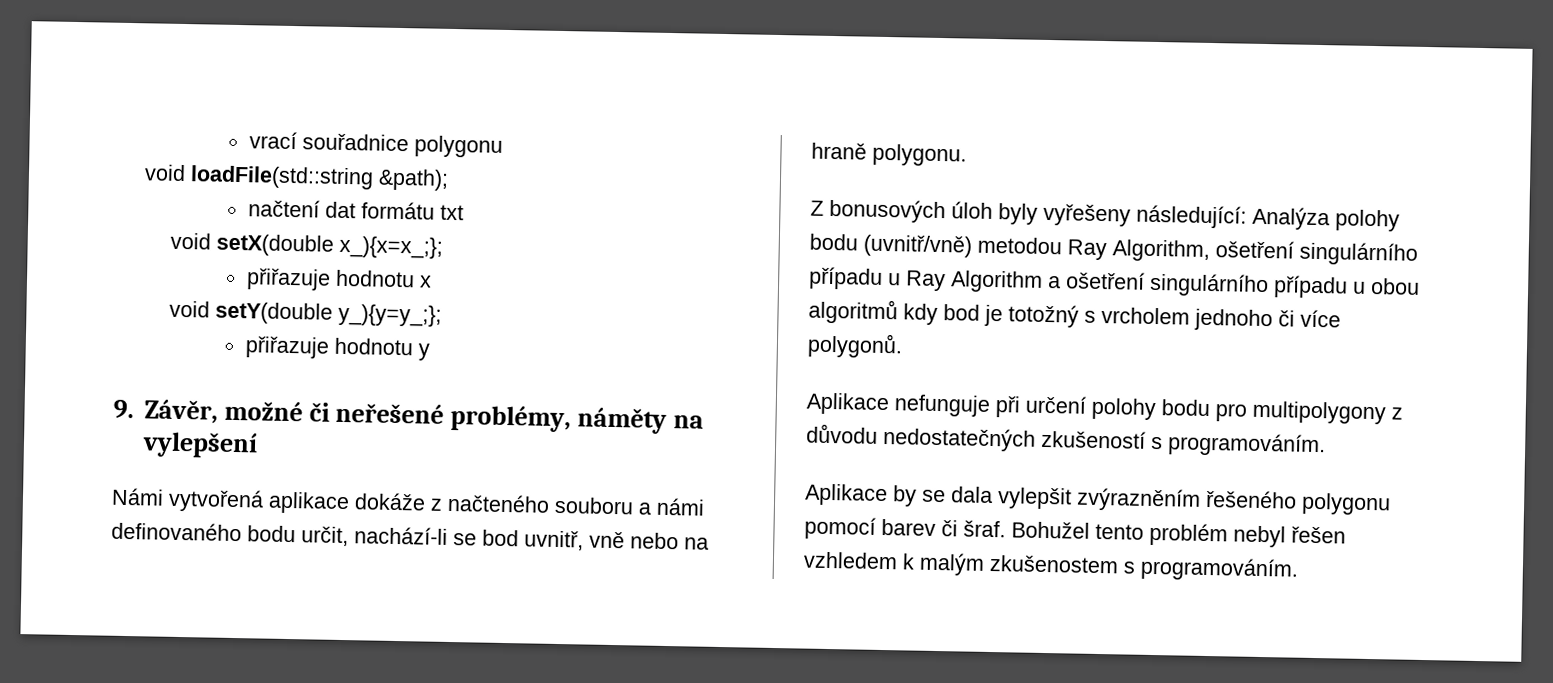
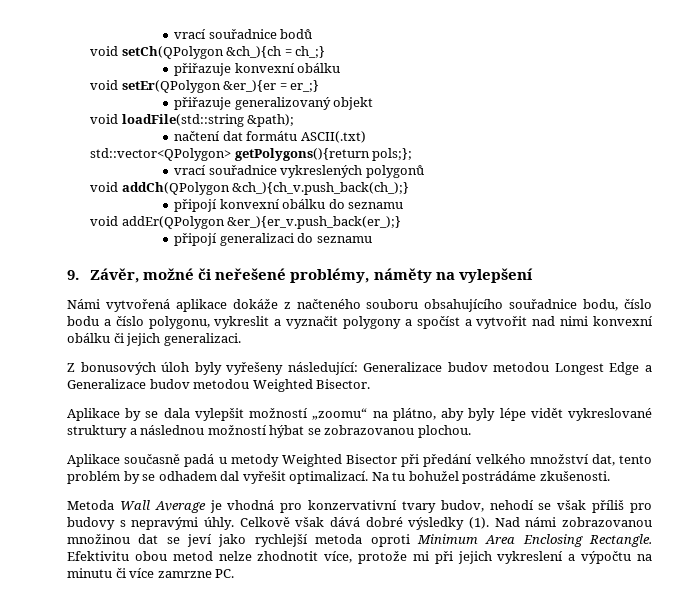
- vrací souřadnice polygonu
+ vrací souřadnice bodů
+ void setCh(QPolygon &ch_){ch = ch_;}
+ přiřazuje konvexní obálku
+ void setEr(QPolygon &er_){er = er_;}
+ přiřazuje generalizovaný objekt
- načtení dat formátu txt
- void setX(double x_){x=x_;};
- přiřazuje hodnotu x
- void setY(double y_){y=y_;};
- přiřazuje hodnotu y
+ načtení dat formátu ASCII(.txt)
+ std::vector<QPolygon> getPolygons(){return pols;};
+ vrací souřadnice vykreslených polygonů
+ void addCh(QPolygon &ch_){ch_v.push_back(ch_);}
+ připojí konvexní obálku do seznamu
+ void addEr(QPolygon &er_){er_v.push_back(er_);}
+ připojí generalizaci do seznamu
- Námi vytvořená aplikace dokáže z načteného souboru a námi definovaného bodu určit, nachází-li se bod uvnitř, vně nebo na hraně polygonu.
+ Námi vytvořená aplikace dokáže z načteného souboru obsahujícího souřadnice bodu, číslo bodu a číslo polygonu, vykreslit a vyznačit polygony a spočíst a vytvořit nad nimi konvexní obálku či jejich generalizaci.
- Z bonusových úloh byly vyřešeny následující: Analýza polohy bodu (uvnitř/vně) metodou Ray Algorithm, ošetření singulárního případu u Ray Algorithm a ošetření singulárního případu u obou algoritmů kdy bod je totožný s vrcholem jednoho či více polygonů.
- Aplikace nefunguje při určení polohy bodu pro multipolygony z důvodu nedostatečných zkušeností s programováním.
+ Z bonusových úloh byly vyřešeny následující: Generalizace budov metodou Longest Edge a Generalizace budov metodou Weighted Bisector.
- Aplikace by se dala vylepšit zvýrazněním řešeného polygonu pomocí barev či šraf. Bohužel tento problém nebyl řešen vzhledem k malým zkušenostem s programováním.
+ Aplikace by se dala vylepšit možností „zoomu“ na plátno, aby byly lépe vidět vykreslované struktury a následnou možností hýbat se zobrazovanou plochou.
+ Aplikace současně padá u metody Weighted Bisector při předání velkého množství dat, tento problém by se odhadem dal vyřešit optimalizací. Na tu bohužel postrádáme zkušenosti.
+ Metoda Wall Average je vhodná pro konzervativní tvary budov, nehodí se však příliš pro budovy s nepravými úhly. Celkově však dává dobré výsledky (1). Nad námi zobrazovanou množinou dat se jeví jako rychlejší metoda oproti Minimum Area Enclosing Rectangle. Efektivitu obou metod nelze zhodnotit více, protože mi při jejich vykreslení a výpočtu na minutu či více zamrzne PC.

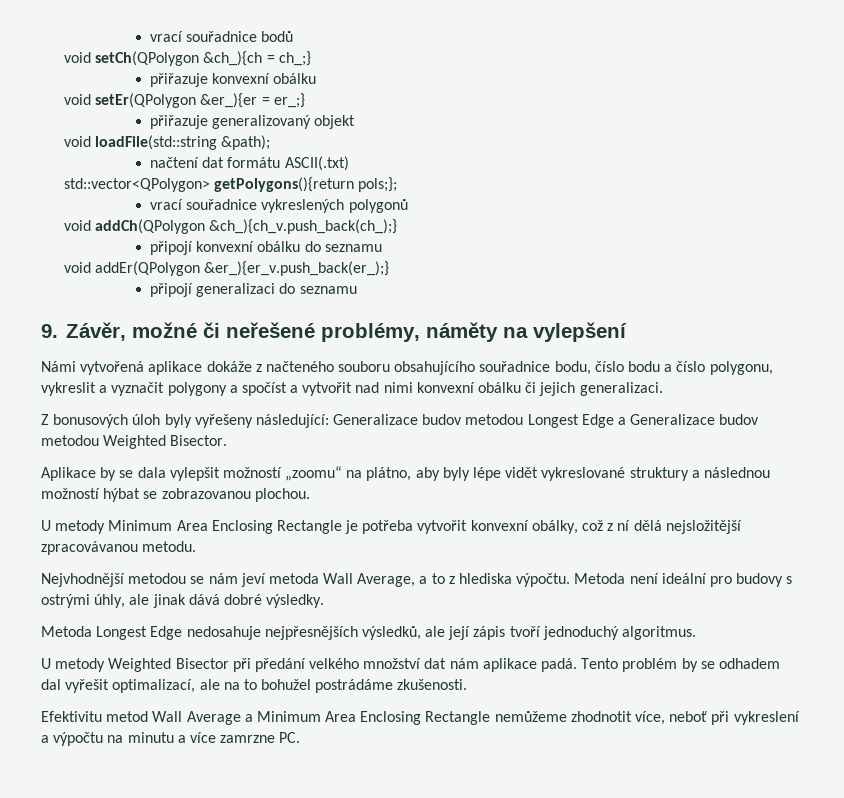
- Aplikace současně padá u metody Weighted Bisector při předání velkého množství dat, tento problém by se odhadem dal vyřešit optimalizací. Na tu bohužel postrádáme zkušenosti.
+ U metody Minimum Area Enclosing Rectangle je potřeba vytvořit konvexní obálky, což z ní dělá nejsložitější zpracovávanou metodu.
+ Nejvhodnější metodou se nám jeví metoda Wall Average, a to z hlediska výpočtu. Metoda není ideální pro budovy s ostrými úhly, ale jinak dává dobré výsledky.
+ Metoda Longest Edge nedosahuje nejpřesnějších výsledků, ale její zápis tvoří jednoduchý algoritmus.
+ U metody Weighted Bisector při předání velkého množství dat nám aplikace padá. Tento problém by se odhadem dal vyřešit optimalizací, ale na to bohužel postrádáme zkušenosti.
- Metoda Wall Average je vhodná pro konzervativní tvary budov, nehodí se však příliš pro budovy s nepravými úhly. Celkově však dává dobré výsledky (1). Nad námi zobrazovanou množinou dat se jeví jako rychlejší metoda oproti Minimum Area Enclosing Rectangle. Efektivitu obou metod nelze zhodnotit více, protože mi při jejich vykreslení a výpočtu na minutu či více zamrzne PC.
+ Efektivitu metod Wall Average a Minimum Area Enclosing Rectangle nemůžeme zhodnotit více, neboť při vykreslení a výpočtu na minutu a více zamrzne PC.

